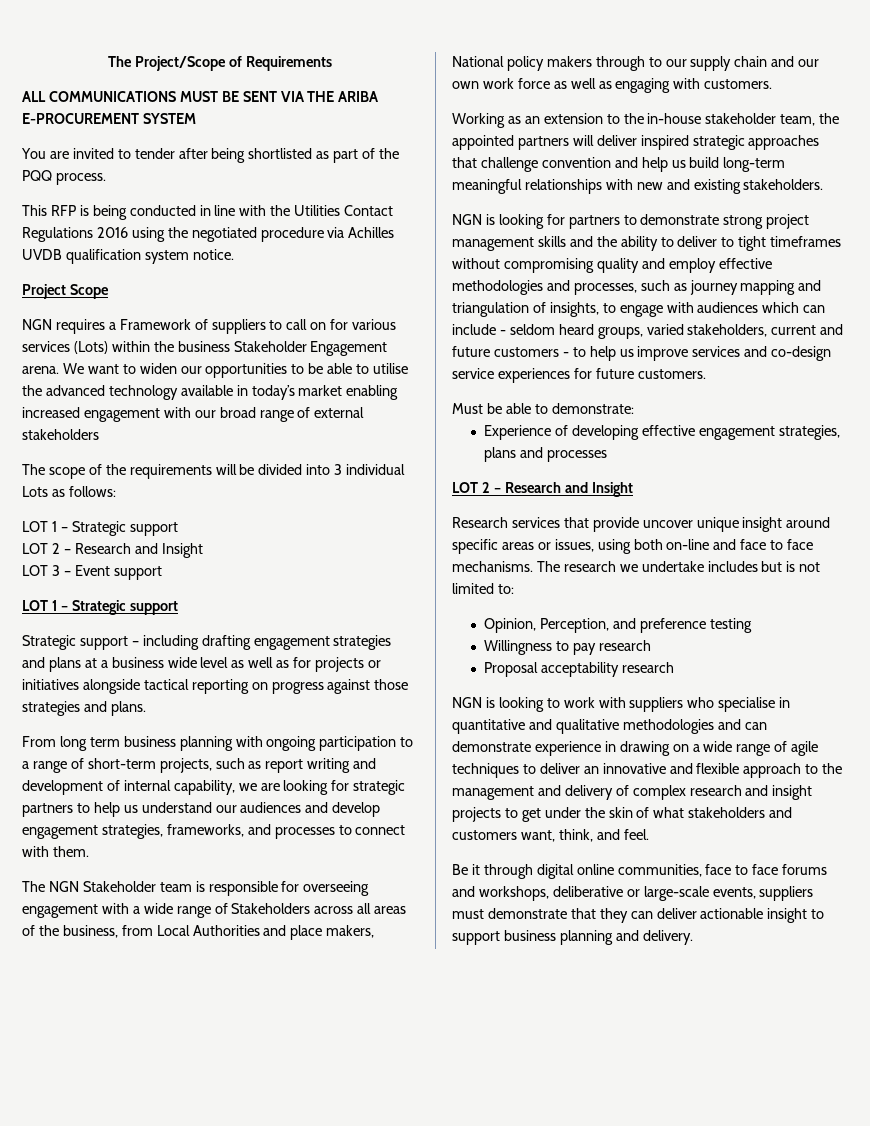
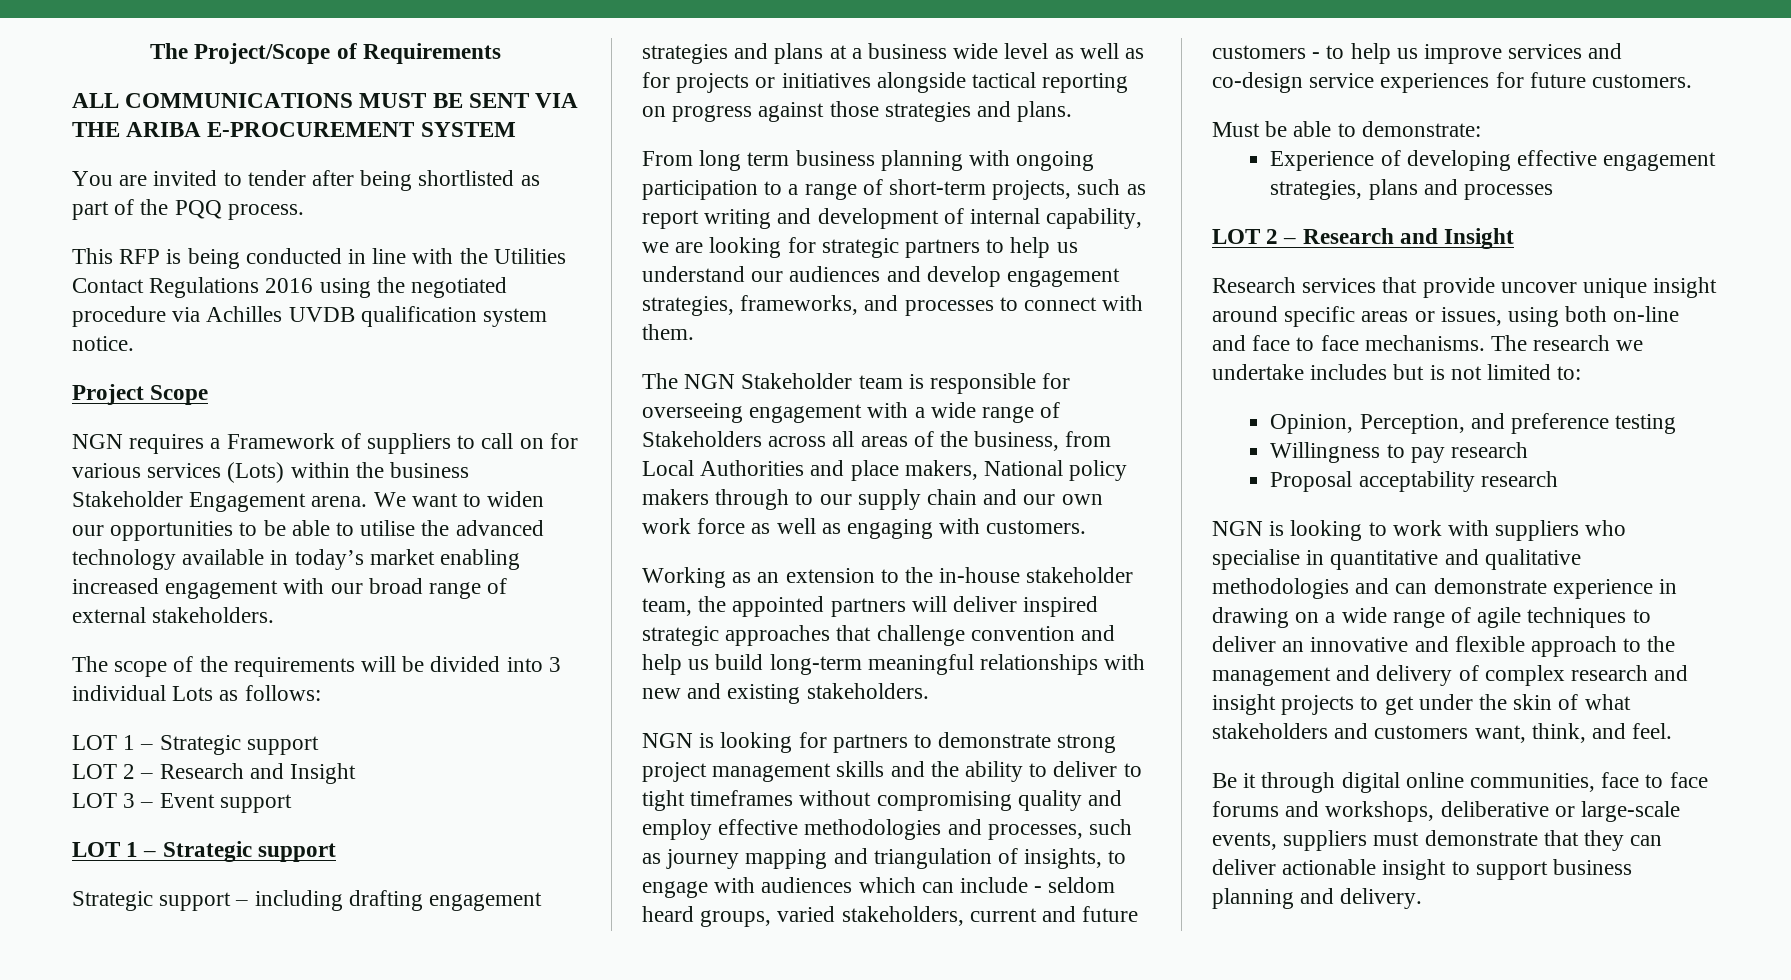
- We want to widen our opportunities to be able to utilise the advanced technology available in today’s market enabling increased engagement with our broad range of external stakeholders
+ We want to widen our opportunities to be able to utilise the advanced technology available in today’s market enabling increased engagement with our broad range of external stakeholders.

